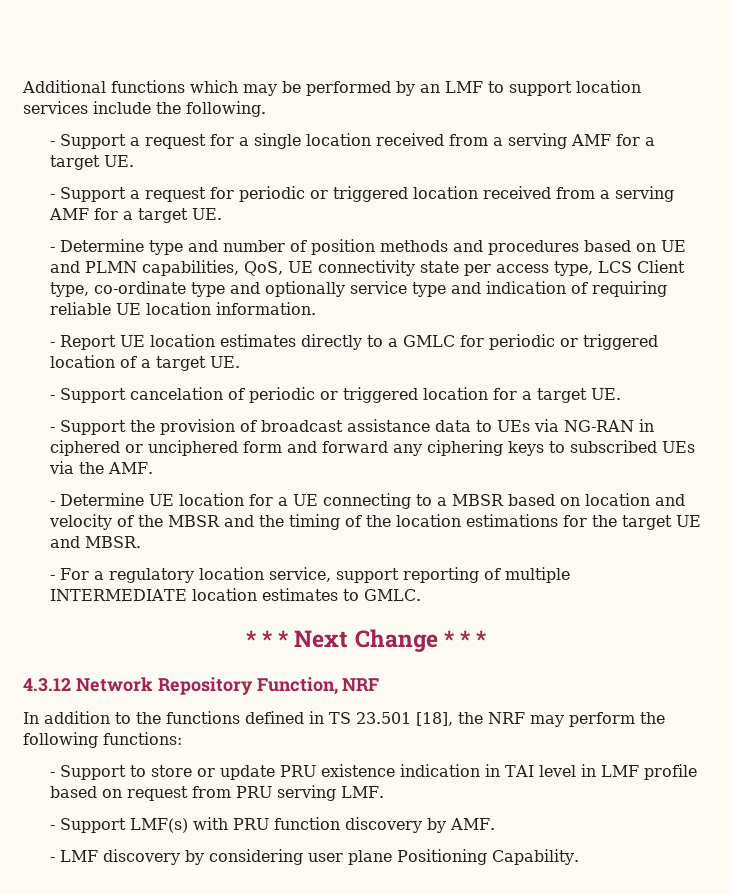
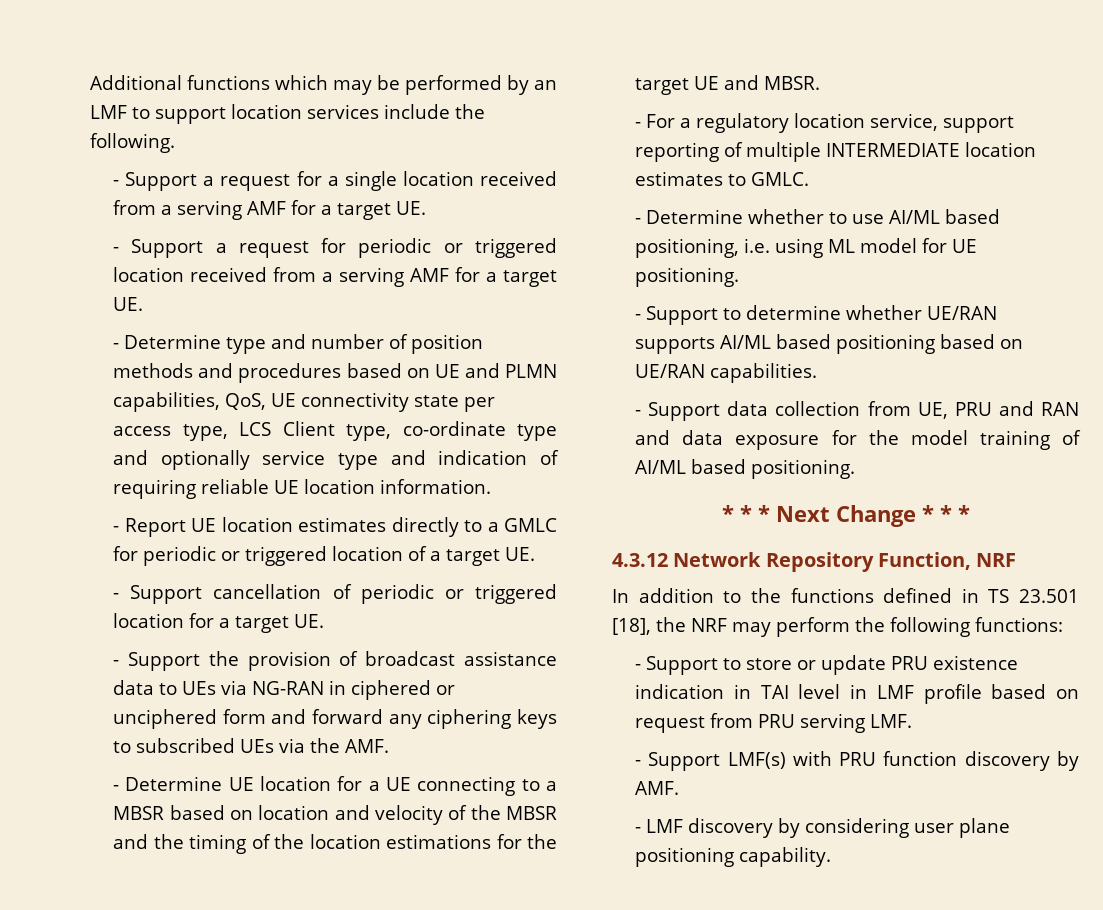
- - Support cancelation of periodic or triggered location for a target UE.
+ - Support cancellation of periodic or triggered location for a target UE.
+ - Determine whether to use AI/ML based positioning, i.e. using ML model for UE positioning.
+ - Support to determine whether UE/RAN supports AI/ML based positioning based on UE/RAN capabilities.
+ - Support data collection from UE, PRU and RAN and data exposure for the model training of AI/ML based positioning.
- - LMF discovery by considering user plane Positioning Capability.
+ - LMF discovery by considering user plane positioning capability.

